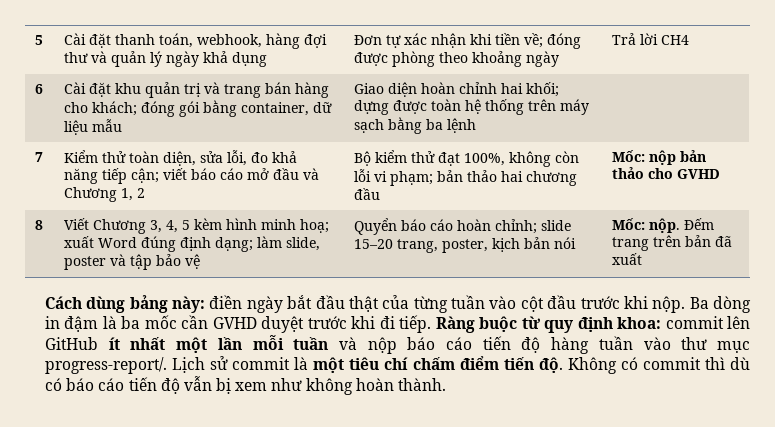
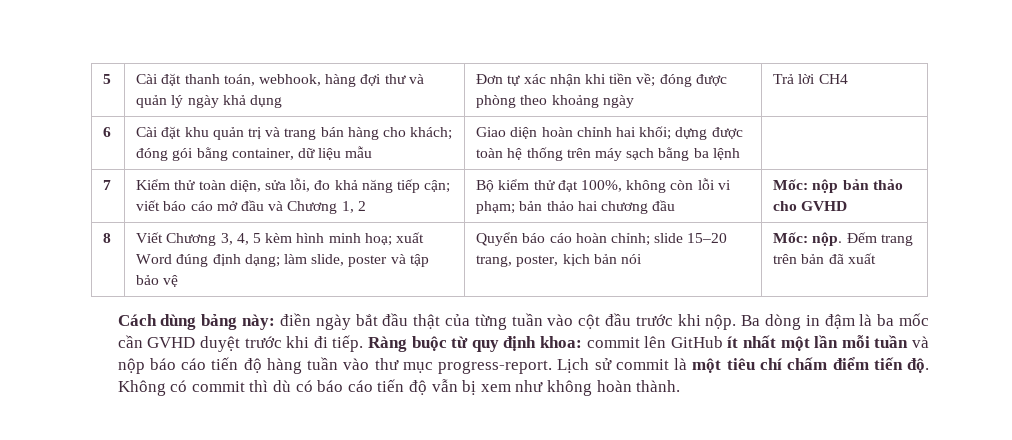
- Ràng buộc từ quy định khoa: commit lên GitHub ít nhất một lần mỗi tuần và nộp báo cáo tiến độ hàng tuần vào thư mục progress-report/.
+ Ràng buộc từ quy định khoa: commit lên GitHub ít nhất một lần mỗi tuần và nộp báo cáo tiến độ hàng tuần vào thư mục progress-report.

